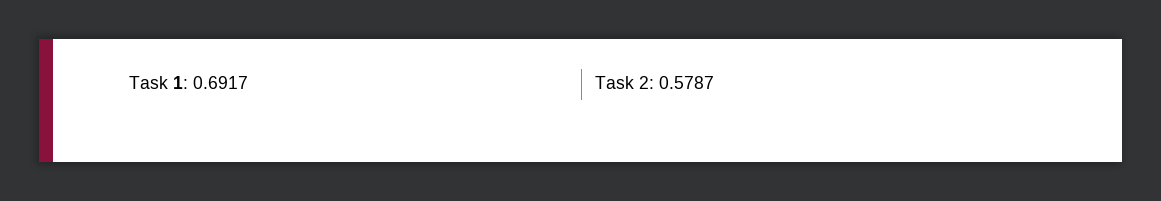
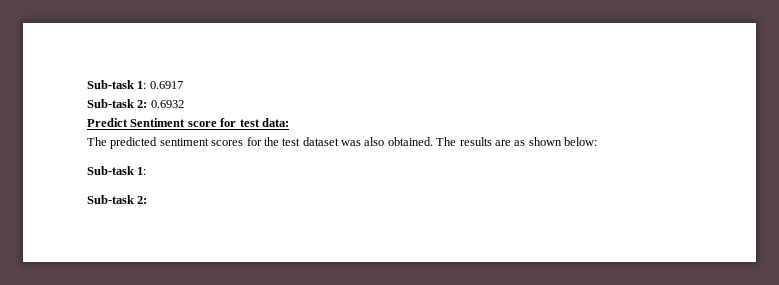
- Task 1: 0.6917
+ Sub-task 1: 0.6917
- Task 2: 0.5787
+ Sub-task 2: 0.6932
+ Predict Sentiment score for test data:
+ The predicted sentiment scores for the test dataset was also obtained. The results are as shown below:
+ Sub-task 1:
+ Sub-task 2:

